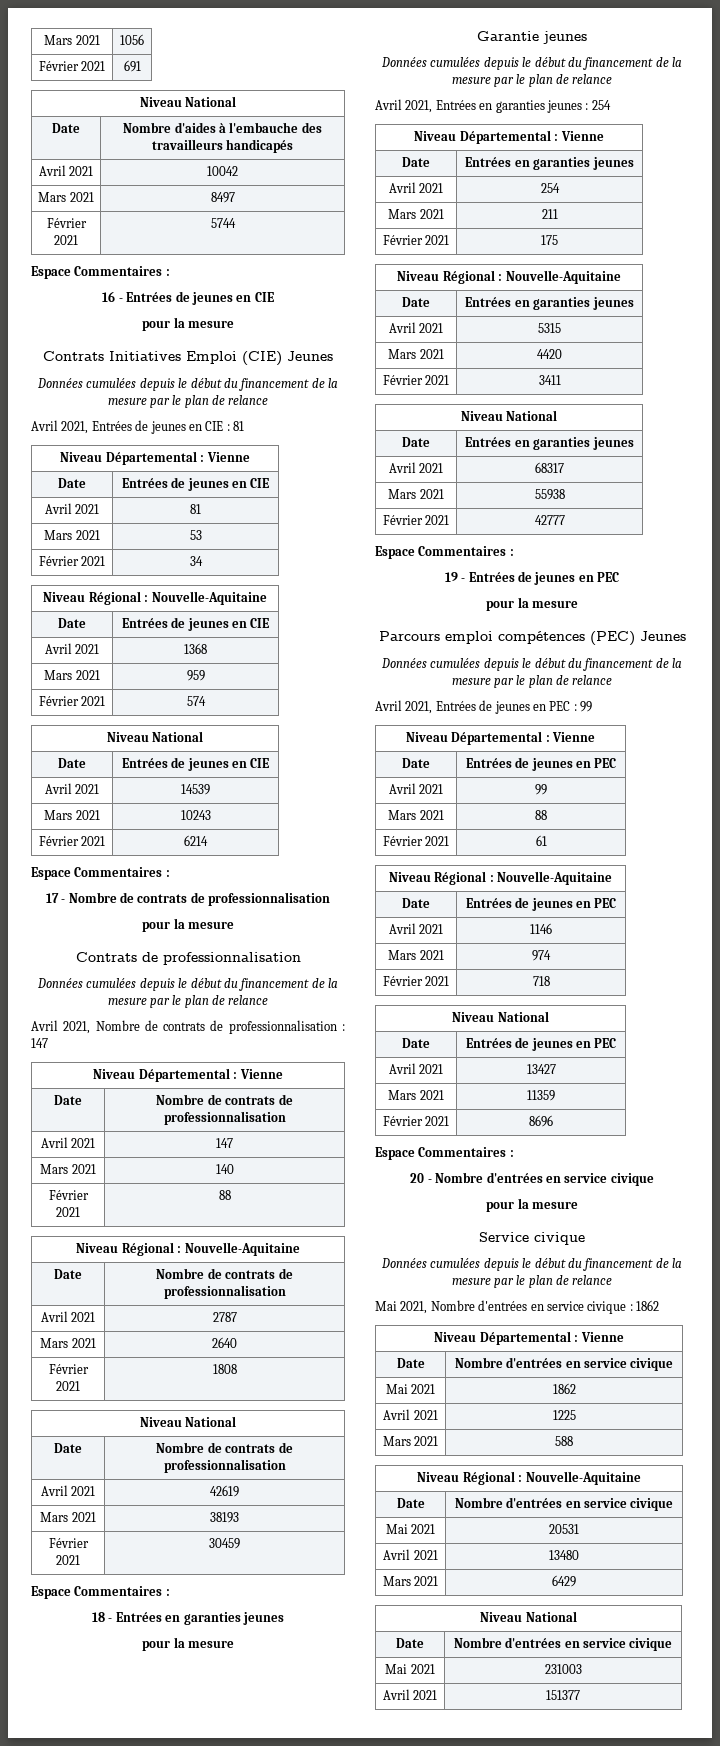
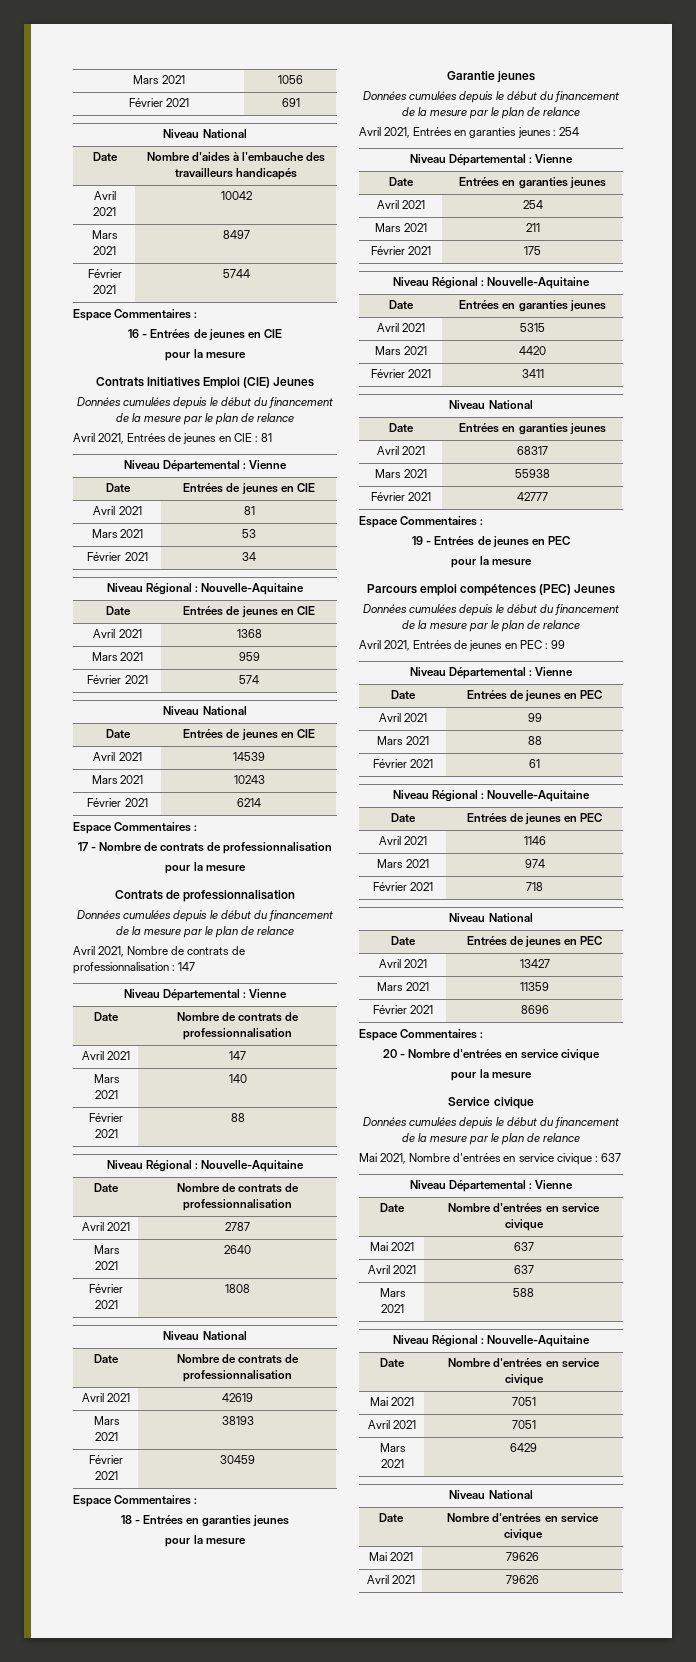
- Mai 2021, Nombre d'entrées en service civique : 1862
+ Mai 2021, Nombre d'entrées en service civique : 637
- Mai 2021 | 1862
- Avril 2021 | 1225
+ Mai 2021 | 637
+ Avril 2021 | 637
- Mai 2021 | 20531
- Avril 2021 | 13480
+ Mai 2021 | 7051
+ Avril 2021 | 7051
- Mai 2021 | 231003
- Avril 2021 | 151377
+ Mai 2021 | 79626
+ Avril 2021 | 79626

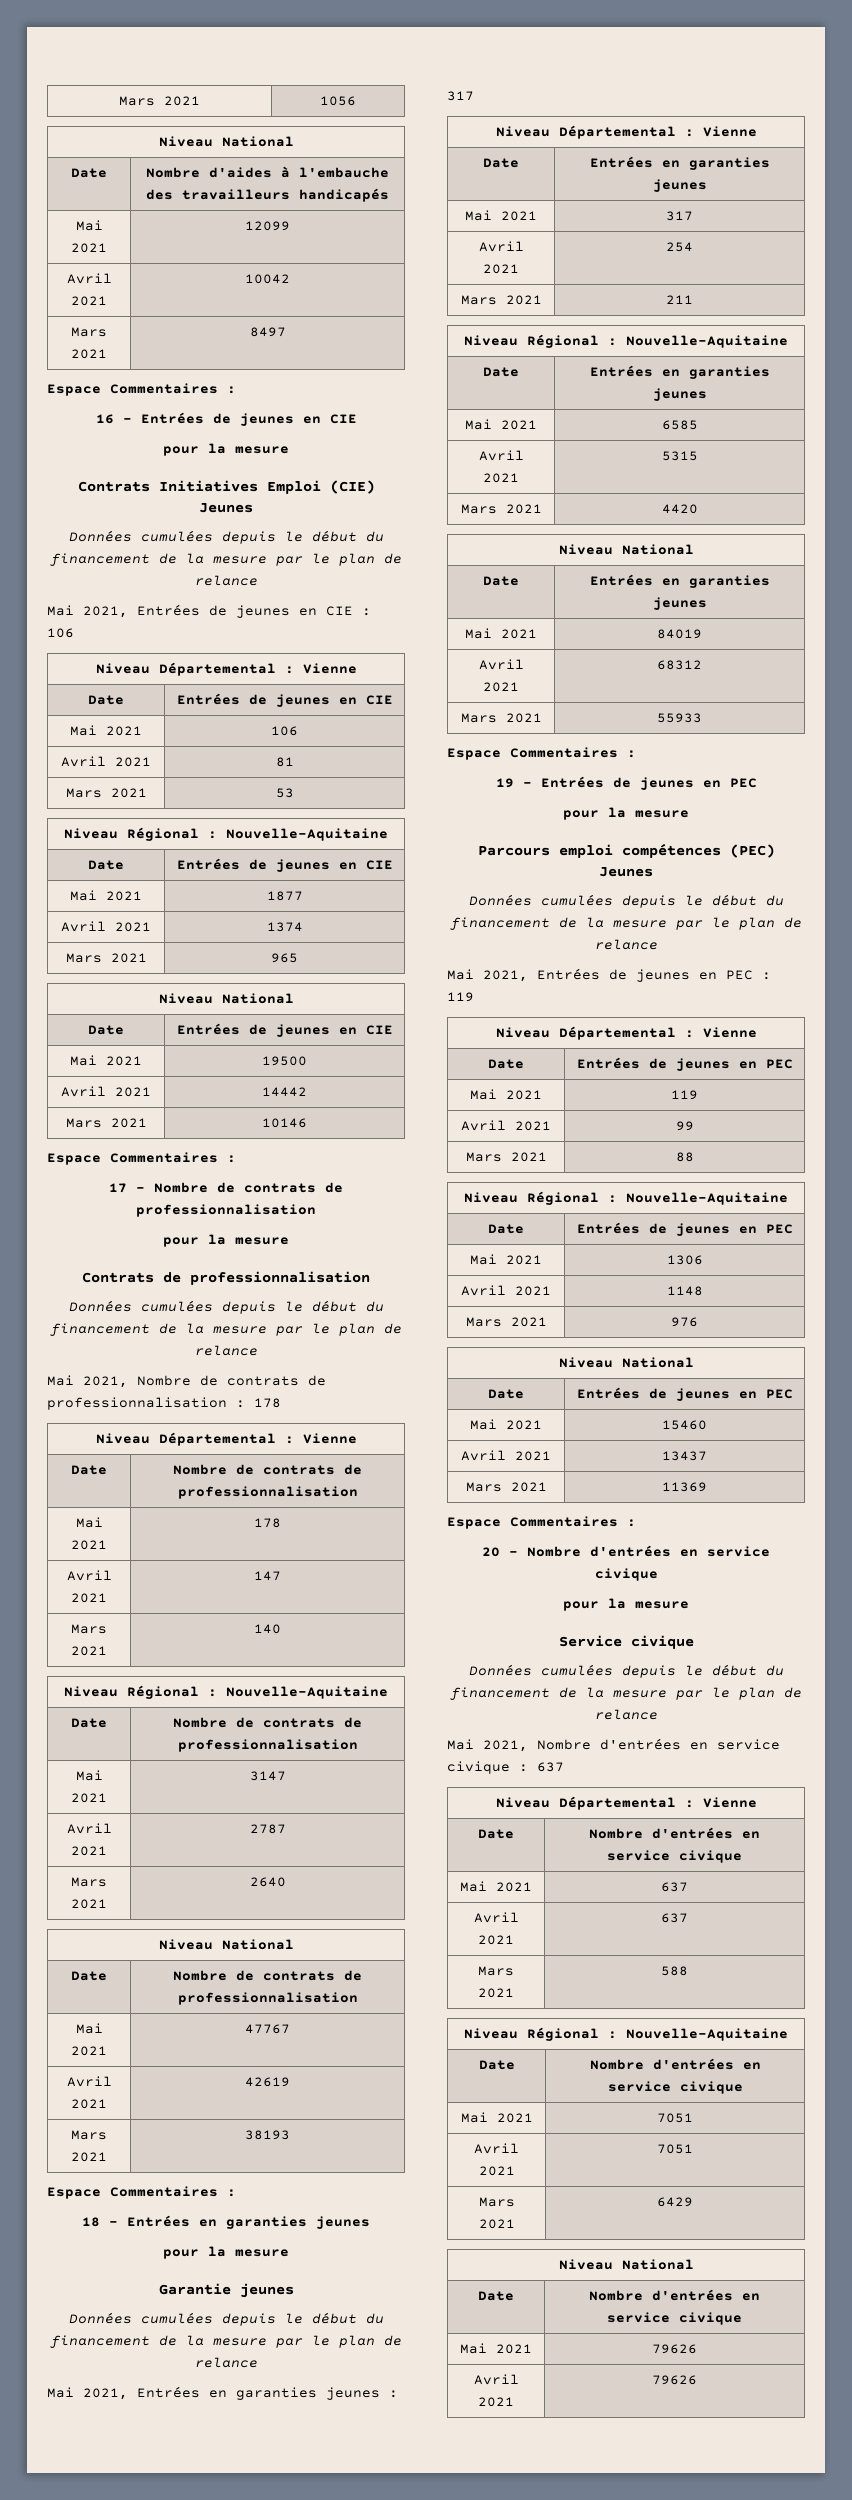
- Février 2021 | 691
+ Mai 2021 | 12099
- Février 2021 | 5744
- Avril 2021, Entrées de jeunes en CIE : 81
+ Mai 2021, Entrées de jeunes en CIE : 106
+ Mai 2021 | 106
- Février 2021 | 34
- Avril 2021 | 1368
- Mars 2021 | 959
- Février 2021 | 574
+ Mai 2021 | 1877
+ Avril 2021 | 1374
+ Mars 2021 | 965
- Avril 2021 | 14539
- Mars 2021 | 10243
- Février 2021 | 6214
+ Mai 2021 | 19500
+ Avril 2021 | 14442
+ Mars 2021 | 10146
- Avril 2021, Nombre de contrats de professionnalisation : 147
+ Mai 2021, Nombre de contrats de professionnalisation : 178
+ Mai 2021 | 178
- Février 2021 | 88
+ Mai 2021 | 3147
- Février 2021 | 1808
+ Mai 2021 | 47767
- Février 2021 | 30459
- Avril 2021, Entrées en garanties jeunes : 254
+ Mai 2021, Entrées en garanties jeunes : 317
+ Mai 2021 | 317
- Février 2021 | 175
+ Mai 2021 | 6585
- Février 2021 | 3411
- Avril 2021 | 68317
- Mars 2021 | 55938
- Février 2021 | 42777
+ Mai 2021 | 84019
+ Avril 2021 | 68312
+ Mars 2021 | 55933
- Avril 2021, Entrées de jeunes en PEC : 99
+ Mai 2021, Entrées de jeunes en PEC : 119
+ Mai 2021 | 119
- Février 2021 | 61
- Avril 2021 | 1146
- Mars 2021 | 974
- Février 2021 | 718
+ Mai 2021 | 1306
+ Avril 2021 | 1148
+ Mars 2021 | 976
- Avril 2021 | 13427
- Mars 2021 | 11359
- Février 2021 | 8696
+ Mai 2021 | 15460
+ Avril 2021 | 13437
+ Mars 2021 | 11369

